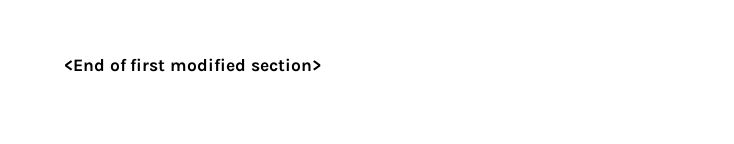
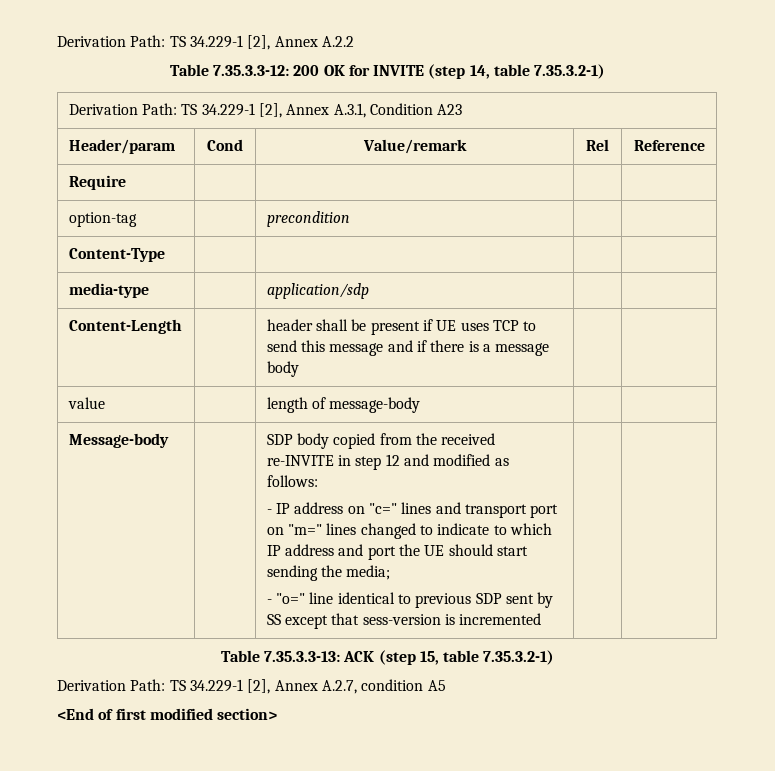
+ Derivation Path: TS 34.229-1 [2], Annex A.2.2
+ Table 7.35.3.3-12: 200 OK for INVITE (step 14, table 7.35.3.2-1)
+ Derivation Path: TS 34.229-1 [2], Annex A.3.1, Condition A23
+ Header/param | Cond | Value/remark | Rel | Reference
+ Require | | | |
+ option-tag | | precondition | |
+ Content-Type | | | |
+ media-type | | application/sdp | |
+ Content-Length | | header shall be present if UE uses TCP to send this message and if there is a message body | |
+ value | | length of message-body | |
+ Message-body | | SDP body copied from the received re-INVITE in step 12 and modified as follows:
+ - IP address on "c=" lines and transport port on "m=" lines changed to indicate to which IP address and port the UE should start sending the media;
+ - "o=" line identical to previous SDP sent by SS except that sess-version is incremented | |
+ Table 7.35.3.3-13: ACK (step 15, table 7.35.3.2-1)
+ Derivation Path: TS 34.229-1 [2], Annex A.2.7, condition A5

